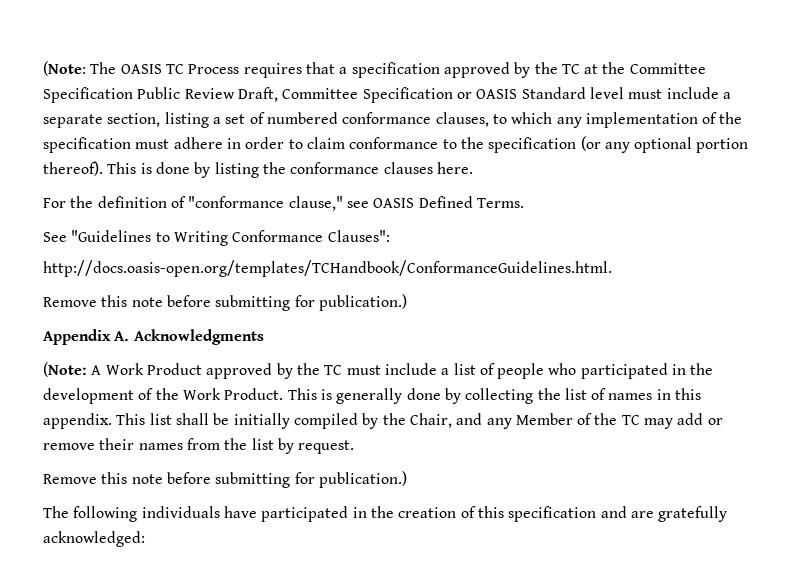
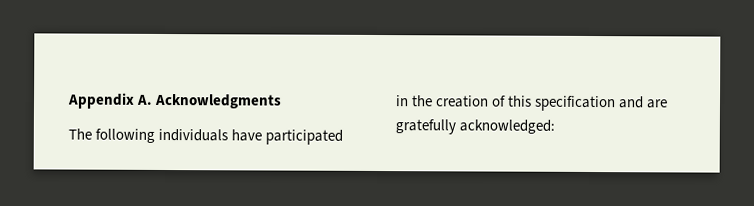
- (Note: The OASIS TC Process requires that a specification approved by the TC at the Committee Specification Public Review Draft, Committee Specification or OASIS Standard level must include a separate section, listing a set of numbered conformance clauses, to which any implementation of the specification must adhere in order to claim conformance to the specification (or any optional portion thereof). This is done by listing the conformance clauses here.
- For the definition of "conformance clause," see OASIS Defined Terms.
- See "Guidelines to Writing Conformance Clauses":
- http://docs.oasis-open.org/templates/TCHandbook/ConformanceGuidelines.html.
- Remove this note before submitting for publication.)
  Appendix A. Acknowledgments
- (Note: A Work Product approved by the TC must include a list of people who participated in the development of the Work Product. This is generally done by collecting the list of names in this appendix. This list shall be initially compiled by the Chair, and any Member of the TC may add or remove their names from the list by request.
- Remove this note before submitting for publication.)

